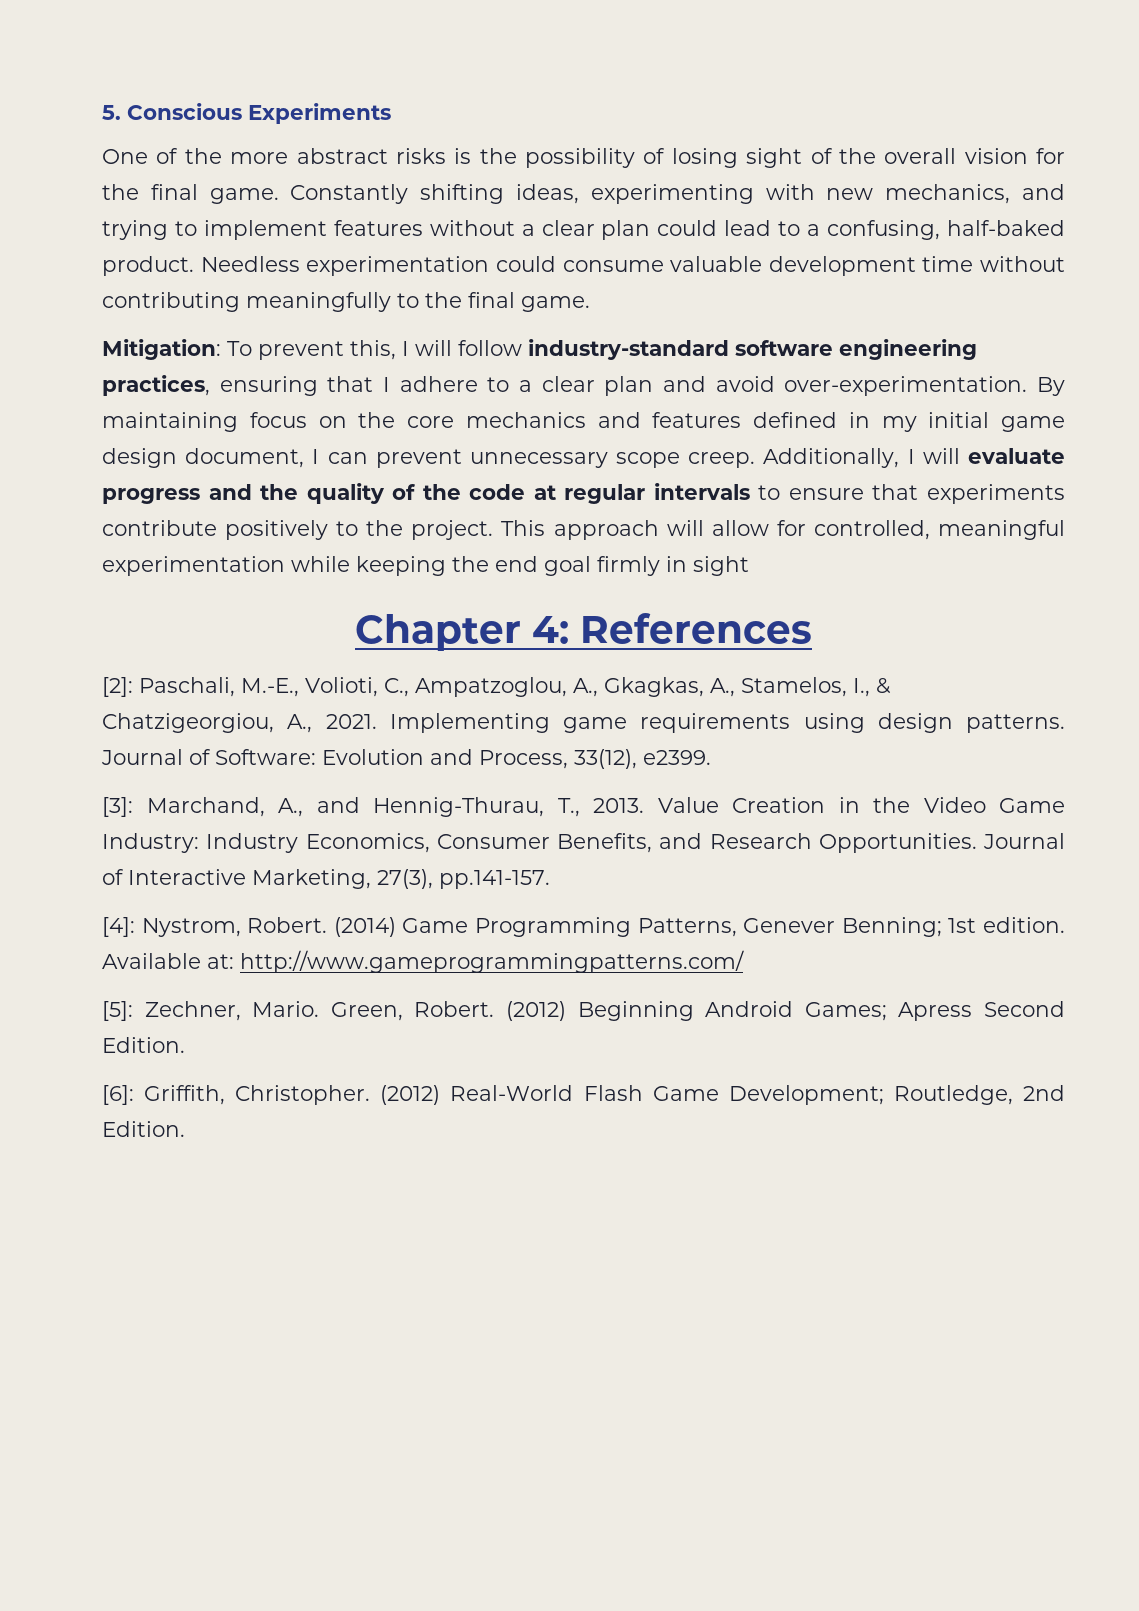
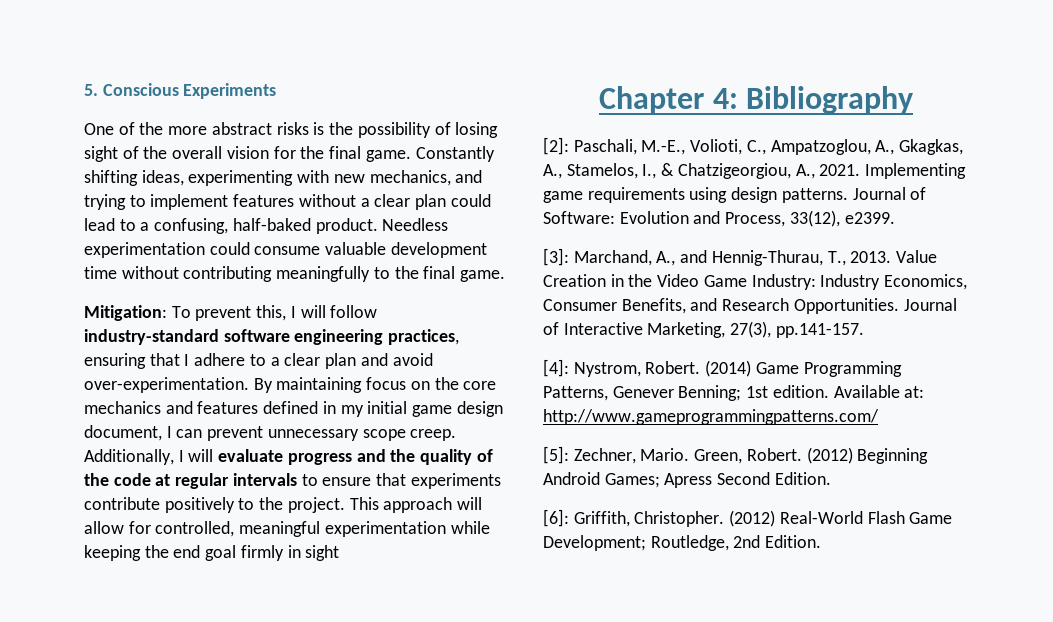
- Chapter 4: References
+ Chapter 4: Bibliography

